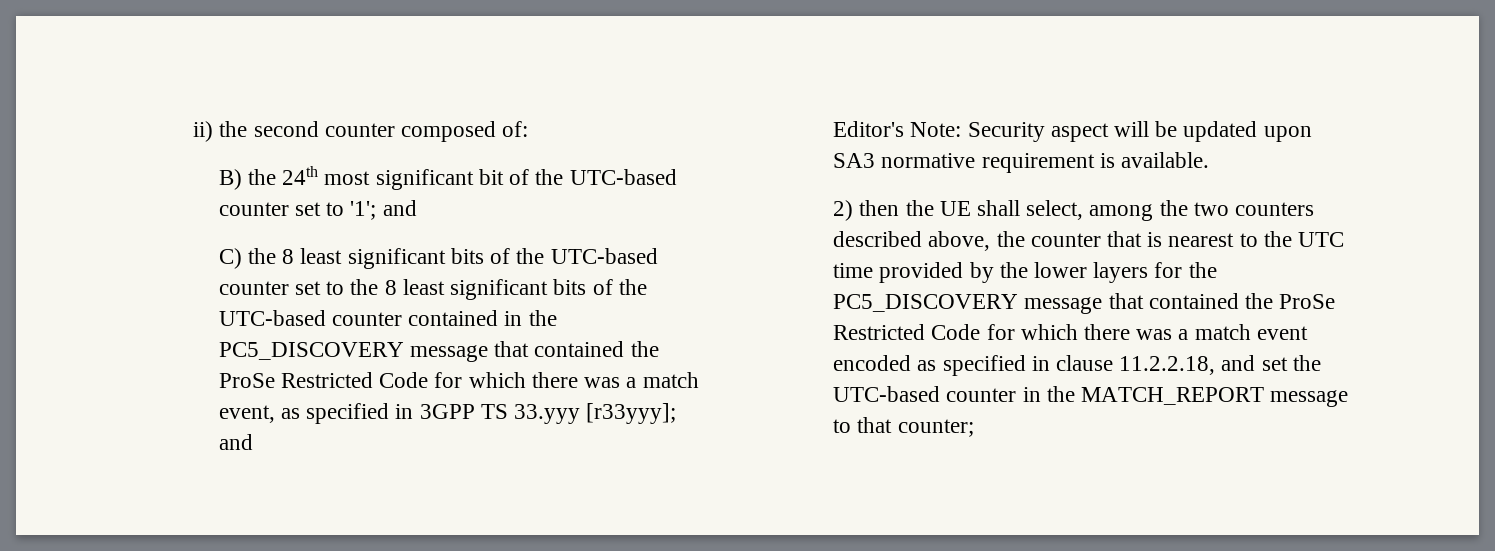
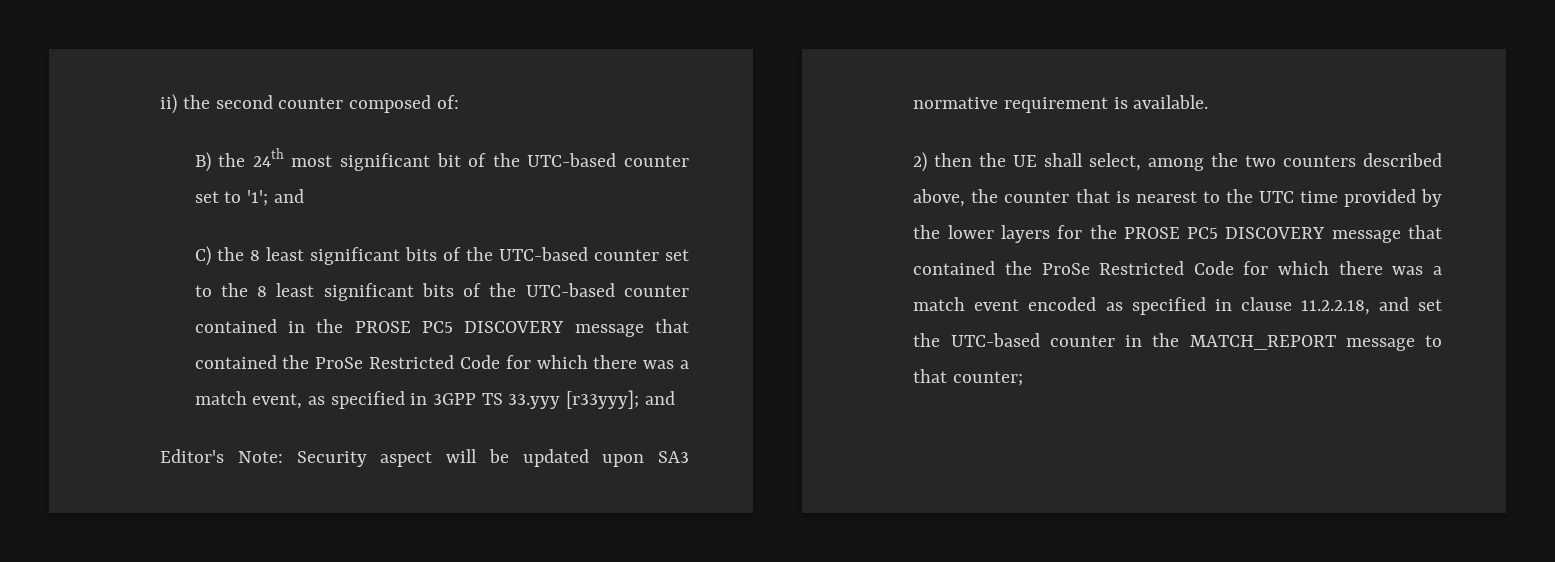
- C) the 8 least significant bits of the UTC-based counter set to the 8 least significant bits of the UTC-based counter contained in the PC5_DISCOVERY message that contained the ProSe Restricted Code for which there was a match event, as specified in 3GPP TS 33.yyy [r33yyy]; and
+ C) the 8 least significant bits of the UTC-based counter set to the 8 least significant bits of the UTC-based counter contained in the PROSE PC5 DISCOVERY message that contained the ProSe Restricted Code for which there was a match event, as specified in 3GPP TS 33.yyy [r33yyy]; and
- 2) then the UE shall select, among the two counters described above, the counter that is nearest to the UTC time provided by the lower layers for the PC5_DISCOVERY message that contained the ProSe Restricted Code for which there was a match event encoded as specified in clause 11.2.2.18, and set the UTC-based counter in the MATCH_REPORT message to that counter;
+ 2) then the UE shall select, among the two counters described above, the counter that is nearest to the UTC time provided by the lower layers for the PROSE PC5 DISCOVERY message that contained the ProSe Restricted Code for which there was a match event encoded as specified in clause 11.2.2.18, and set the UTC-based counter in the MATCH_REPORT message to that counter;

